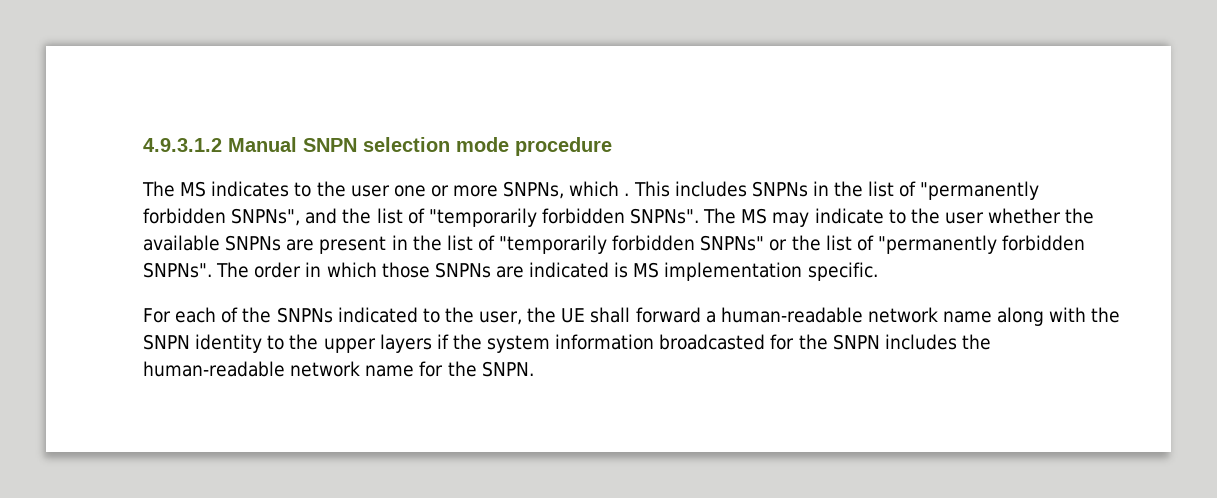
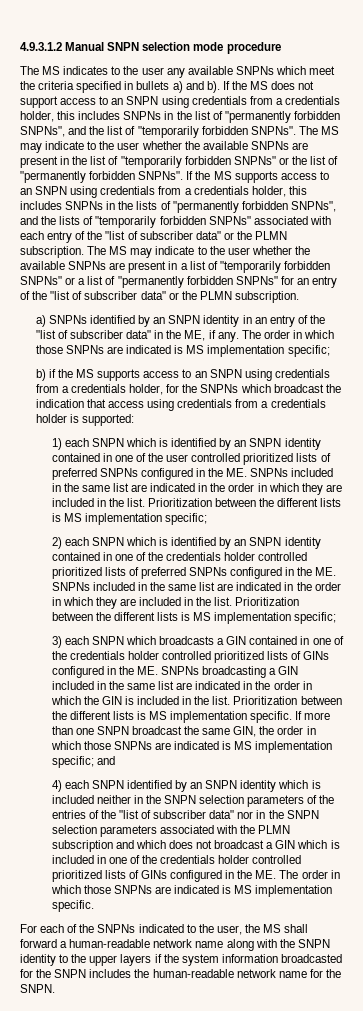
- The MS indicates to the user one or more SNPNs, which . This includes SNPNs in the list of "permanently forbidden SNPNs", and the list of "temporarily forbidden SNPNs".
+ The MS indicates to the user any available SNPNs which meet the criteria specified in bullets a) and b). If the MS does not support access to an SNPN using credentials from a credentials holder, this includes SNPNs in the list of "permanently forbidden SNPNs", and the list of "temporarily forbidden SNPNs".
- The order in which those SNPNs are indicated is MS implementation specific.
+ If the MS supports access to an SNPN using credentials from a credentials holder, this includes SNPNs in the lists of "permanently forbidden SNPNs", and the lists of "temporarily forbidden SNPNs" associated with each entry of the "list of subscriber data" or the PLMN subscription. The MS may indicate to the user whether the available SNPNs are present in a list of "temporarily forbidden SNPNs" or a list of "permanently forbidden SNPNs" for an entry of the "list of subscriber data" or the PLMN subscription.
+ a) SNPNs identified by an SNPN identity in an entry of the "list of subscriber data" in the ME, if any. The order in which those SNPNs are indicated is MS implementation specific;
+ b) if the MS supports access to an SNPN using credentials from a credentials holder, for the SNPNs which broadcast the indication that access using credentials from a credentials holder is supported:
+ 1) each SNPN which is identified by an SNPN identity contained in one of the user controlled prioritized lists of preferred SNPNs configured in the ME. SNPNs included in the same list are indicated in the order in which they are included in the list. Prioritization between the different lists is MS implementation specific;
+ 2) each SNPN which is identified by an SNPN identity contained in one of the credentials holder controlled prioritized lists of preferred SNPNs configured in the ME. SNPNs included in the same list are indicated in the order in which they are included in the list. Prioritization between the different lists is MS implementation specific;
+ 3) each SNPN which broadcasts a GIN contained in one of the credentials holder controlled prioritized lists of GINs configured in the ME. SNPNs broadcasting a GIN included in the same list are indicated in the order in which the GIN is included in the list. Prioritization between the different lists is MS implementation specific. If more than one SNPN broadcast the same GIN, the order in which those SNPNs are indicated is MS implementation specific; and
+ 4) each SNPN identified by an SNPN identity which is included neither in the SNPN selection parameters of the entries of the "list of subscriber data" nor in the SNPN selection parameters associated with the PLMN subscription and which does not broadcast a GIN which is included in one of the credentials holder controlled prioritized lists of GINs configured in the ME. The order in which those SNPNs are indicated is MS implementation specific.
- For each of the SNPNs indicated to the user, the UE shall forward a human-readable network name along with the SNPN identity to the upper layers if the system information broadcasted for the SNPN includes the human-readable network name for the SNPN.
+ For each of the SNPNs indicated to the user, the MS shall forward a human-readable network name along with the SNPN identity to the upper layers if the system information broadcasted for the SNPN includes the human-readable network name for the SNPN.

